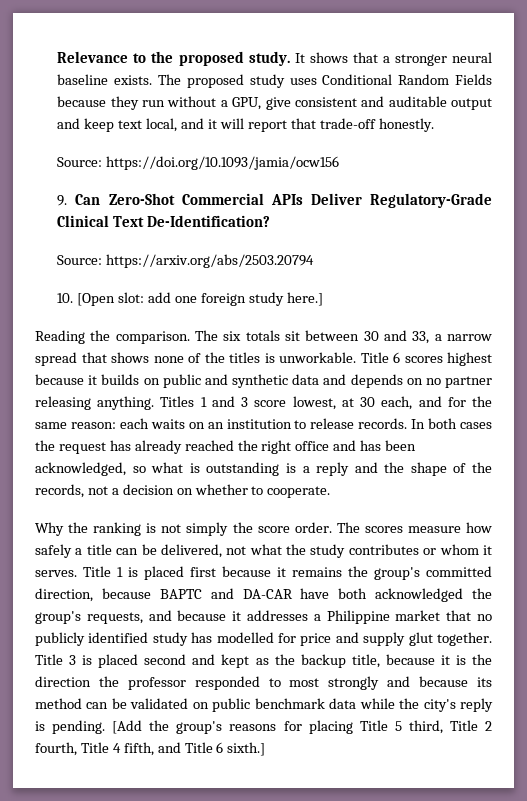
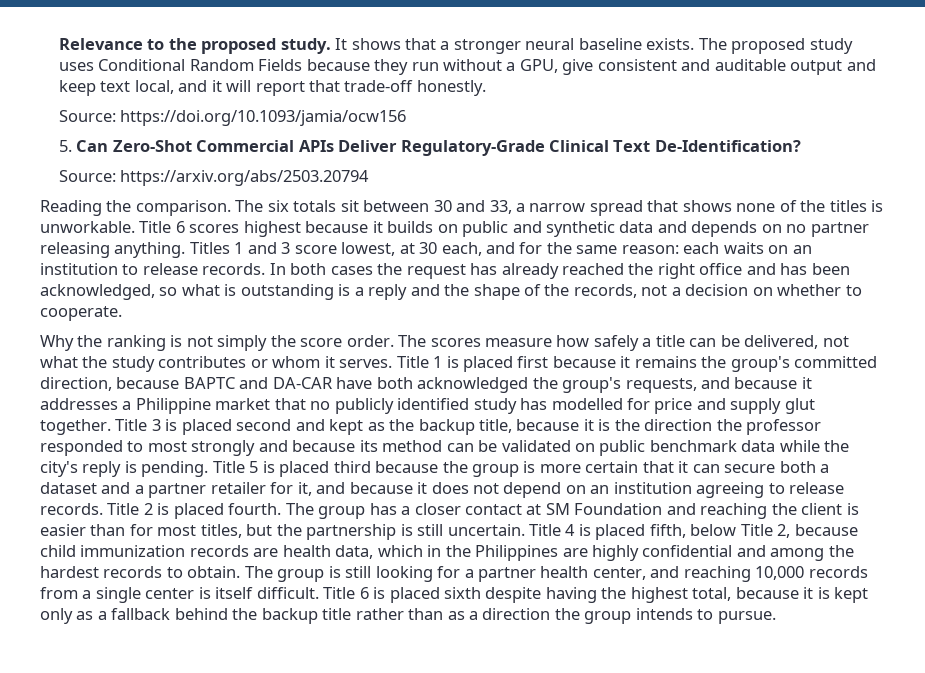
- 9. Can Zero-Shot Commercial APIs Deliver Regulatory-Grade Clinical Text De-Identification?
+ 5. Can Zero-Shot Commercial APIs Deliver Regulatory-Grade Clinical Text De-Identification?
- 10. [Open slot: add one foreign study here.]
- [Add the group's reasons for placing Title 5 third, Title 2 fourth, Title 4 fifth, and Title 6 sixth.]
+ Title 5 is placed third because the group is more certain that it can secure both a dataset and a partner retailer for it, and because it does not depend on an institution agreeing to release records. Title 2 is placed fourth. The group has a closer contact at SM Foundation and reaching the client is easier than for most titles, but the partnership is still uncertain. Title 4 is placed fifth, below Title 2, because child immunization records are health data, which in the Philippines are highly confidential and among the hardest records to obtain. The group is still looking for a partner health center, and reaching 10,000 records from a single center is itself difficult. Title 6 is placed sixth despite having the highest total, because it is kept only as a fallback behind the backup title rather than as a direction the group intends to pursue.

